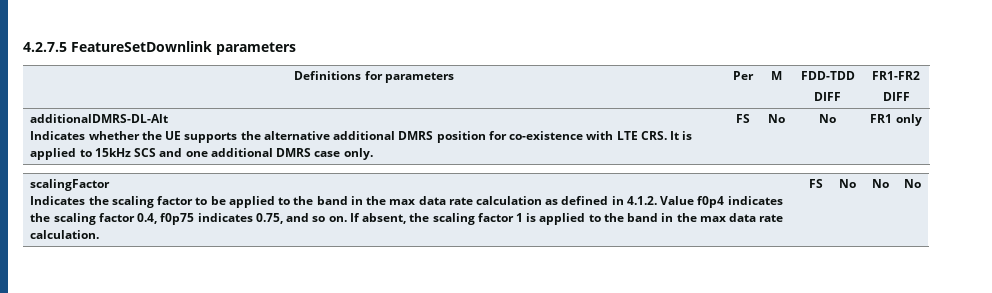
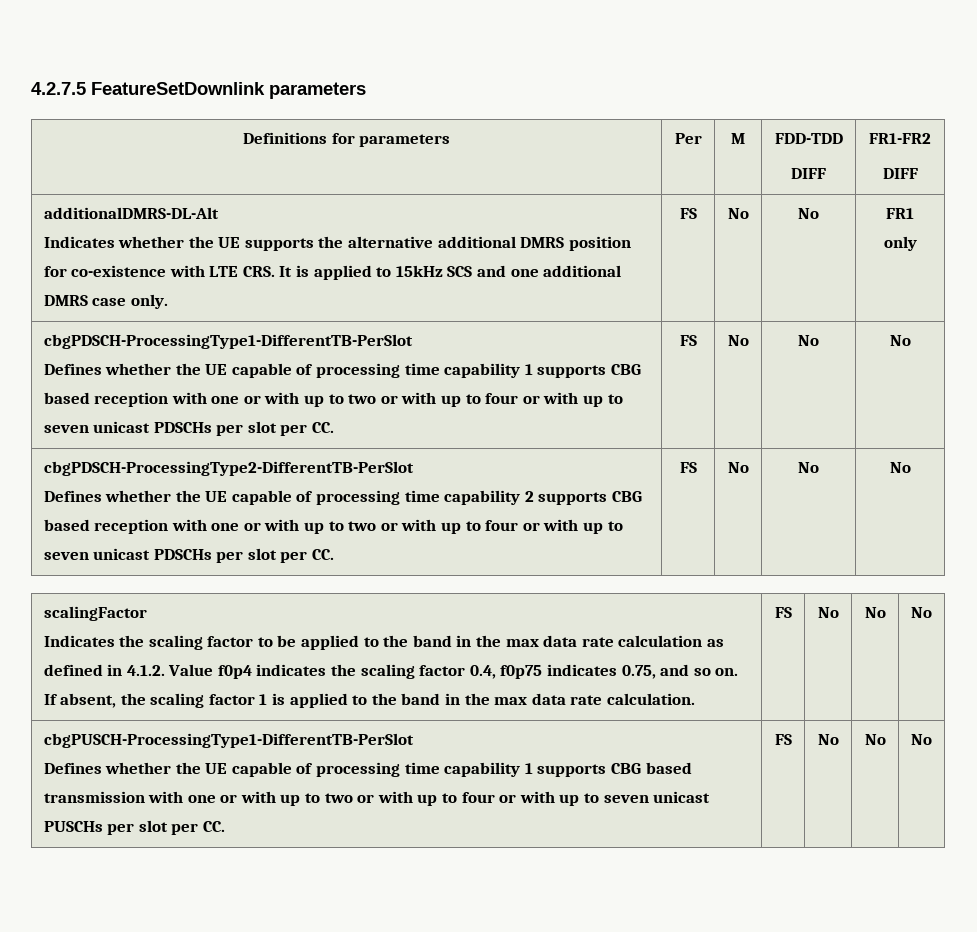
+ cbgPDSCH-ProcessingType1-DifferentTB-PerSlot
+ Defines whether the UE capable of processing time capability 1 supports CBG based reception with one or with up to two or with up to four or with up to seven unicast PDSCHs per slot per CC. | FS | No | No | No
+ cbgPDSCH-ProcessingType2-DifferentTB-PerSlot
+ Defines whether the UE capable of processing time capability 2 supports CBG based reception with one or with up to two or with up to four or with up to seven unicast PDSCHs per slot per CC. | FS | No | No | No
+ cbgPUSCH-ProcessingType1-DifferentTB-PerSlot
+ Defines whether the UE capable of processing time capability 1 supports CBG based transmission with one or with up to two or with up to four or with up to seven unicast PUSCHs per slot per CC. | FS | No | No | No

